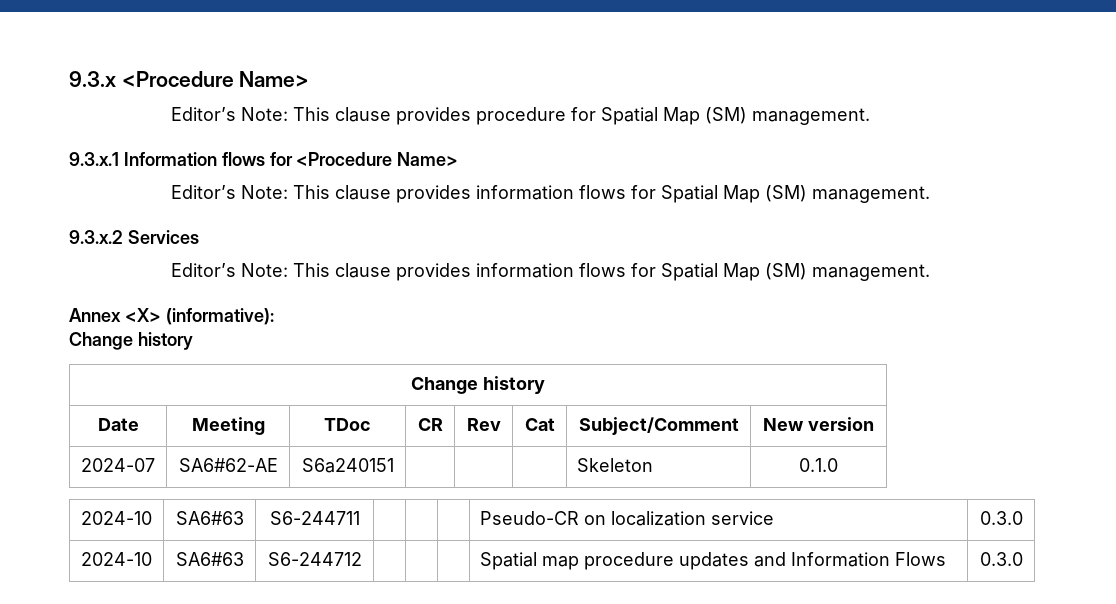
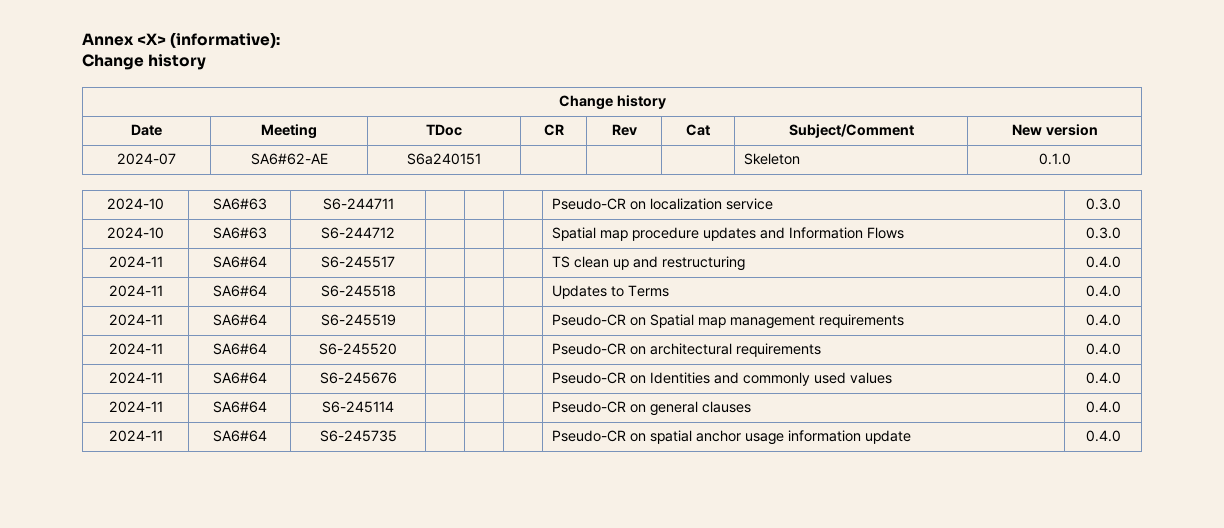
- 9.3.x <Procedure Name>
- Editor’s Note: This clause provides procedure for Spatial Map (SM) management.
- 9.3.x.1 Information flows for <Procedure Name>
- Editor’s Note: This clause provides information flows for Spatial Map (SM) management.
- 9.3.x.2 Services
- Editor’s Note: This clause provides information flows for Spatial Map (SM) management.
+ 2024-11 | SA6#64 | S6-245517 | | | | TS clean up and restructuring | 0.4.0
+ 2024-11 | SA6#64 | S6-245518 | | | | Updates to Terms | 0.4.0
+ 2024-11 | SA6#64 | S6-245519 | | | | Pseudo-CR on Spatial map management requirements | 0.4.0
+ 2024-11 | SA6#64 | S6-245520 | | | | Pseudo-CR on architectural requirements | 0.4.0
+ 2024-11 | SA6#64 | S6-245676 | | | | Pseudo-CR on Identities and commonly used values | 0.4.0
+ 2024-11 | SA6#64 | S6-245114 | | | | Pseudo-CR on general clauses | 0.4.0
+ 2024-11 | SA6#64 | S6-245735 | | | | Pseudo-CR on spatial anchor usage information update | 0.4.0

